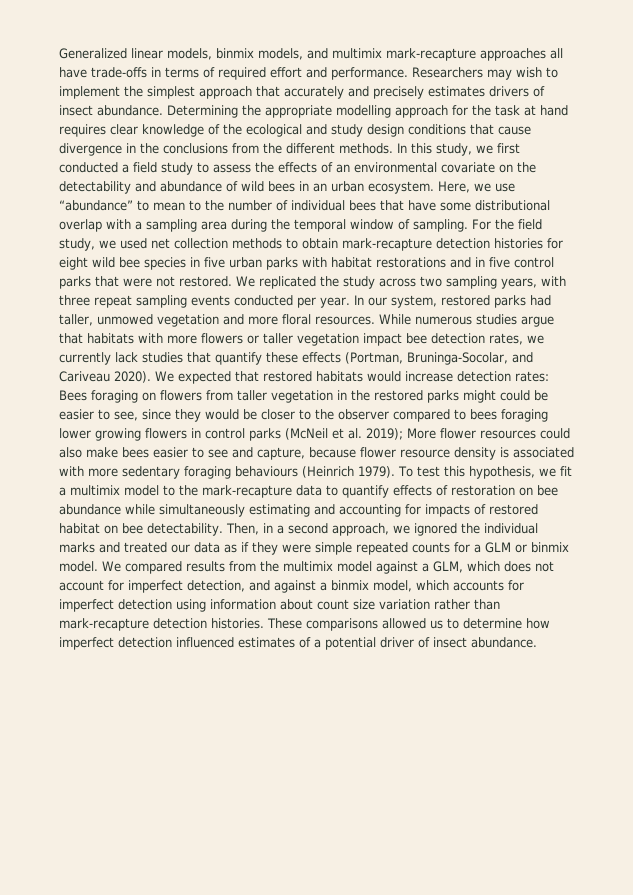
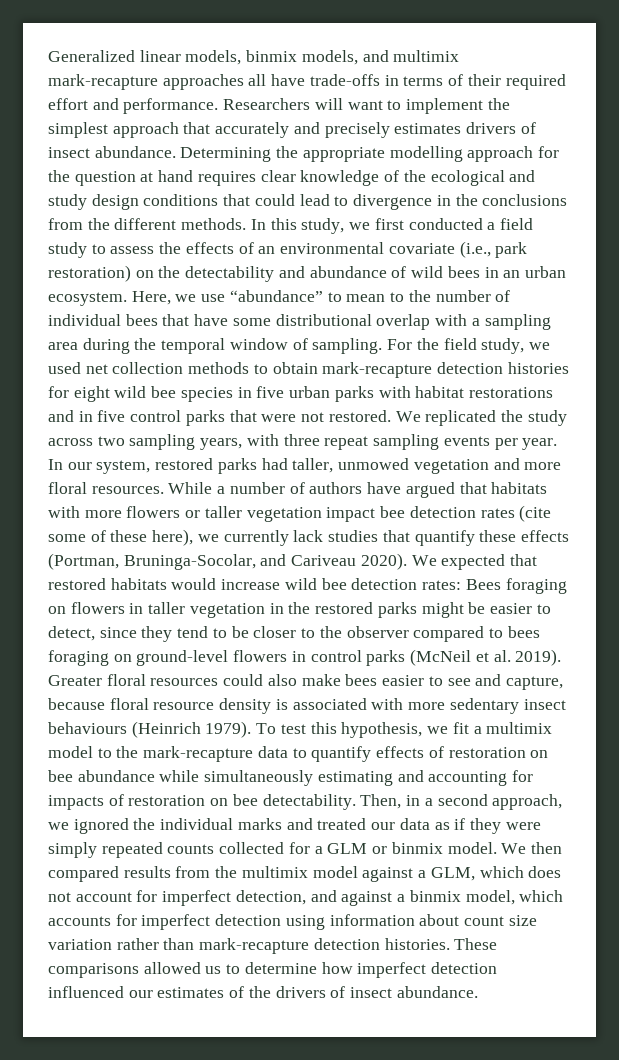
- Generalized linear models, binmix models, and multimix mark-recapture approaches all have trade-offs in terms of required effort and performance.
+ Generalized linear models, binmix models, and multimix mark-recapture approaches all have trade-offs in terms of their required effort and performance.
- Researchers may wish to implement the simplest approach that accurately and precisely estimates drivers of insect abundance.
+ Researchers will want to implement the simplest approach that accurately and precisely estimates drivers of insect abundance.
- Determining the appropriate modelling approach for the task at hand requires clear knowledge of the ecological and study design conditions that cause divergence in the conclusions from the different methods.
+ Determining the appropriate modelling approach for the question at hand requires clear knowledge of the ecological and study design conditions that could lead to divergence in the conclusions from the different methods.
- In this study, we first conducted a field study to assess the effects of an environmental covariate on the detectability and abundance of wild bees in an urban ecosystem.
+ In this study, we first conducted a field study to assess the effects of an environmental covariate (i.e., park restoration) on the detectability and abundance of wild bees in an urban ecosystem.
- We replicated the study across two sampling years, with three repeat sampling events conducted per year.
+ We replicated the study across two sampling years, with three repeat sampling events per year.
- While numerous studies argue that habitats with more flowers or taller vegetation impact bee detection rates, we currently lack studies that quantify these effects (Portman, Bruninga-Socolar, and Cariveau 2020).
+ While a number of authors have argued that habitats with more flowers or taller vegetation impact bee detection rates (cite some of these here), we currently lack studies that quantify these effects (Portman, Bruninga-Socolar, and Cariveau 2020).
- We expected that restored habitats would increase detection rates:
+ We expected that restored habitats would increase wild bee detection rates:
- Bees foraging on flowers from taller vegetation in the restored parks might could be easier to see, since they would be closer to the observer compared to bees foraging lower growing flowers in control parks (McNeil et al. 2019); More flower resources could also make bees easier to see and capture, because flower resource density is associated with more sedentary foraging behaviours (Heinrich 1979).
+ Bees foraging on flowers in taller vegetation in the restored parks might be easier to detect, since they tend to be closer to the observer compared to bees foraging on ground-level flowers in control parks (McNeil et al. 2019). Greater floral resources could also make bees easier to see and capture, because floral resource density is associated with more sedentary insect behaviours (Heinrich 1979).
- To test this hypothesis, we fit a multimix model to the mark-recapture data to quantify effects of restoration on bee abundance while simultaneously estimating and accounting for impacts of restored habitat on bee detectability.
+ To test this hypothesis, we fit a multimix model to the mark-recapture data to quantify effects of restoration on bee abundance while simultaneously estimating and accounting for impacts of restoration on bee detectability.
- Then, in a second approach, we ignored the individual marks and treated our data as if they were simple repeated counts for a GLM or binmix model.
+ Then, in a second approach, we ignored the individual marks and treated our data as if they were simply repeated counts collected for a GLM or binmix model.
- We compared results from the multimix model against a GLM, which does not account for imperfect detection, and against a binmix model, which accounts for imperfect detection using information about count size variation rather than mark-recapture detection histories.
+ We then compared results from the multimix model against a GLM, which does not account for imperfect detection, and against a binmix model, which accounts for imperfect detection using information about count size variation rather than mark-recapture detection histories.
- These comparisons allowed us to determine how imperfect detection influenced estimates of a potential driver of insect abundance.
+ These comparisons allowed us to determine how imperfect detection influenced our estimates of the drivers of insect abundance.

